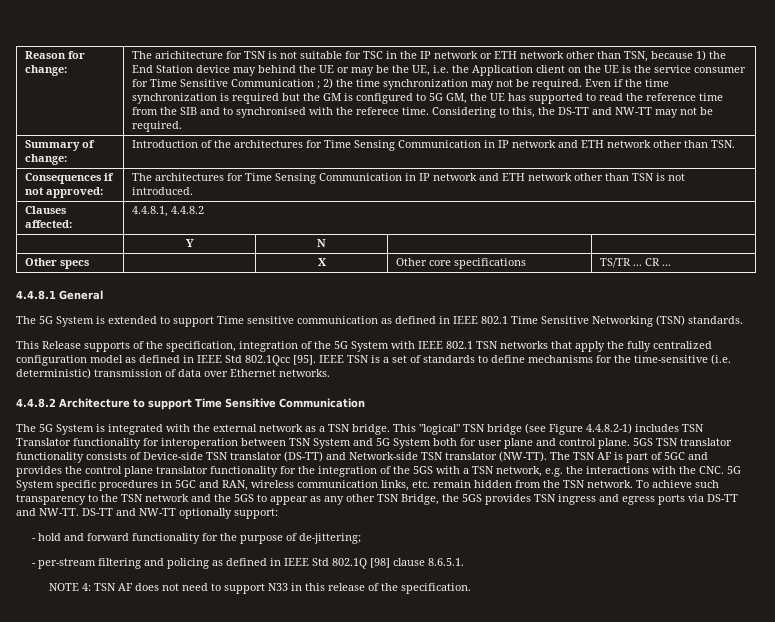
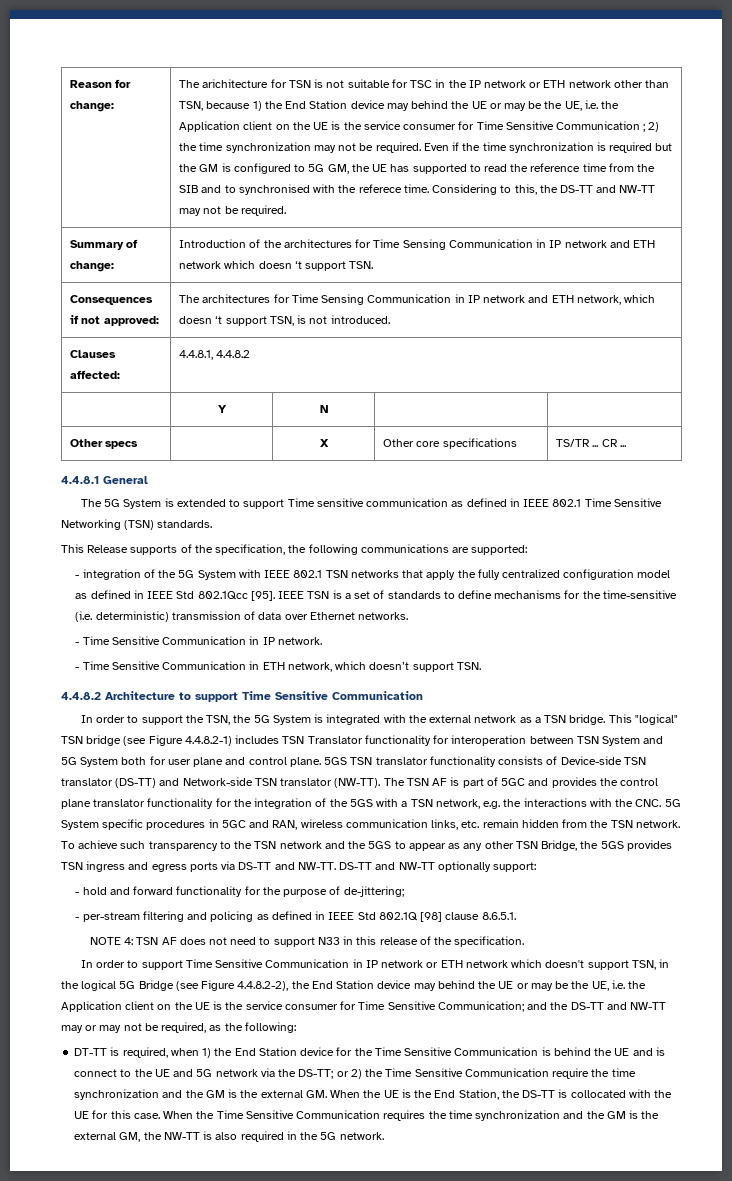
- Summary of change: | Introduction of the architectures for Time Sensing Communication in IP network and ETH network other than TSN.
+ Summary of change: | Introduction of the architectures for Time Sensing Communication in IP network and ETH network which doesn ‘t support TSN.
- Consequences if not approved: | The architectures for Time Sensing Communication in IP network and ETH network other than TSN is not introduced.
+ Consequences if not approved: | The architectures for Time Sensing Communication in IP network and ETH network, which doesn ‘t support TSN, is not introduced.
- This Release supports of the specification, integration of the 5G System with IEEE 802.1 TSN networks that apply the fully centralized configuration model as defined in IEEE Std 802.1Qcc [95].
+ This Release supports of the specification, the following communications are supported:
+ - integration of the 5G System with IEEE 802.1 TSN networks that apply the fully centralized configuration model as defined in IEEE Std 802.1Qcc [95].
+ - Time Sensitive Communication in IP network.
+ - Time Sensitive Communication in ETH network, which doesn’t support TSN.
- The 5G System is integrated with the external network as a TSN bridge.
+ In order to support the TSN, the 5G System is integrated with the external network as a TSN bridge.
+ In order to support Time Sensitive Communication in IP network or ETH network which doesn't support TSN, in the logical 5G Bridge (see Figure 4.4.8.2-2), the End Station device may behind the UE or may be the UE, i.e. the Application client on the UE is the service consumer for Time Sensitive Communication; and the DS-TT and NW-TT may or may not be required, as the following:
+ DT-TT is required, when 1) the End Station device for the Time Sensitive Communication is behind the UE and is connect to the UE and 5G network via the DS-TT; or 2) the Time Sensitive Communication require the time synchronization and the GM is the external GM. When the UE is the End Station, the DS-TT is collocated with the UE for this case. When the Time Sensitive Communication requires the time synchronization and the GM is the external GM, the NW-TT is also required in the 5G network.

